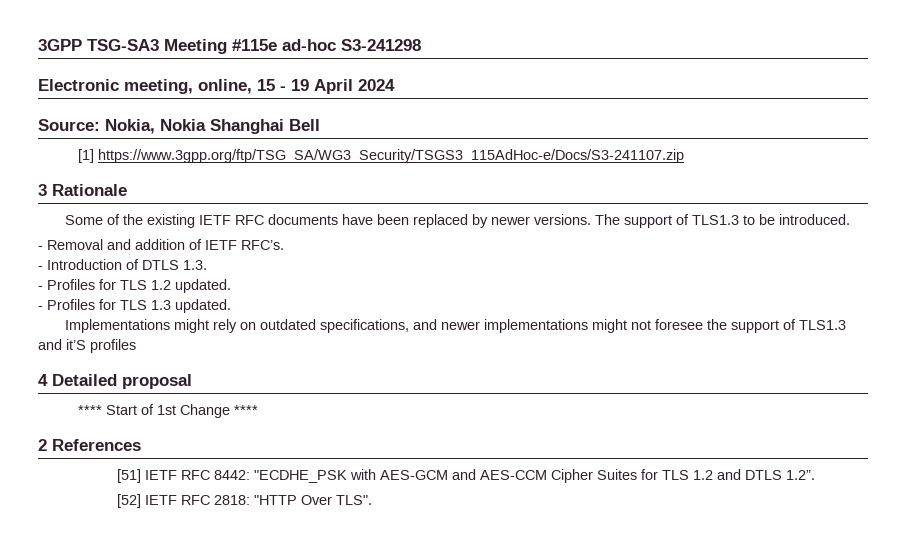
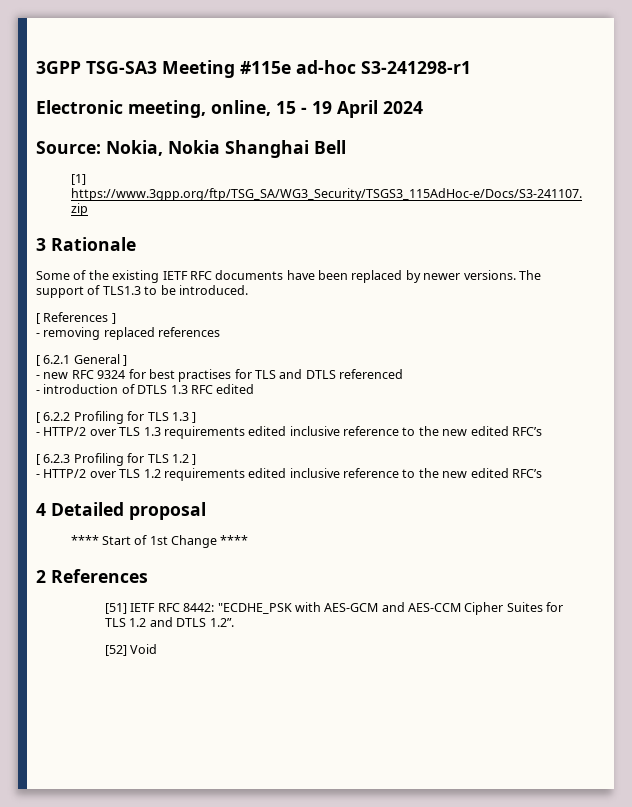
- 3GPP TSG-SA3 Meeting #115e ad-hoc S3-241298
+ 3GPP TSG-SA3 Meeting #115e ad-hoc S3-241298-r1
- - Removal and addition of IETF RFC’s.
- - Introduction of DTLS 1.3.
- - Profiles for TLS 1.2 updated.
- - Profiles for TLS 1.3 updated.
- Implementations might rely on outdated specifications, and newer implementations might not foresee the support of TLS1.3 and it’S profiles
+ [ References ]
+ - removing replaced references
+ [ 6.2.1 General ]
+ - new RFC 9324 for best practises for TLS and DTLS referenced
+ - introduction of DTLS 1.3 RFC edited
+ [ 6.2.2 Profiling for TLS 1.3 ]
+ - HTTP/2 over TLS 1.3 requirements edited inclusive reference to the new edited RFC’s
+ [ 6.2.3 Profiling for TLS 1.2 ]
+ - HTTP/2 over TLS 1.2 requirements edited inclusive reference to the new edited RFC’s
- [52] IETF RFC 2818: "HTTP Over TLS".
+ [52] Void

